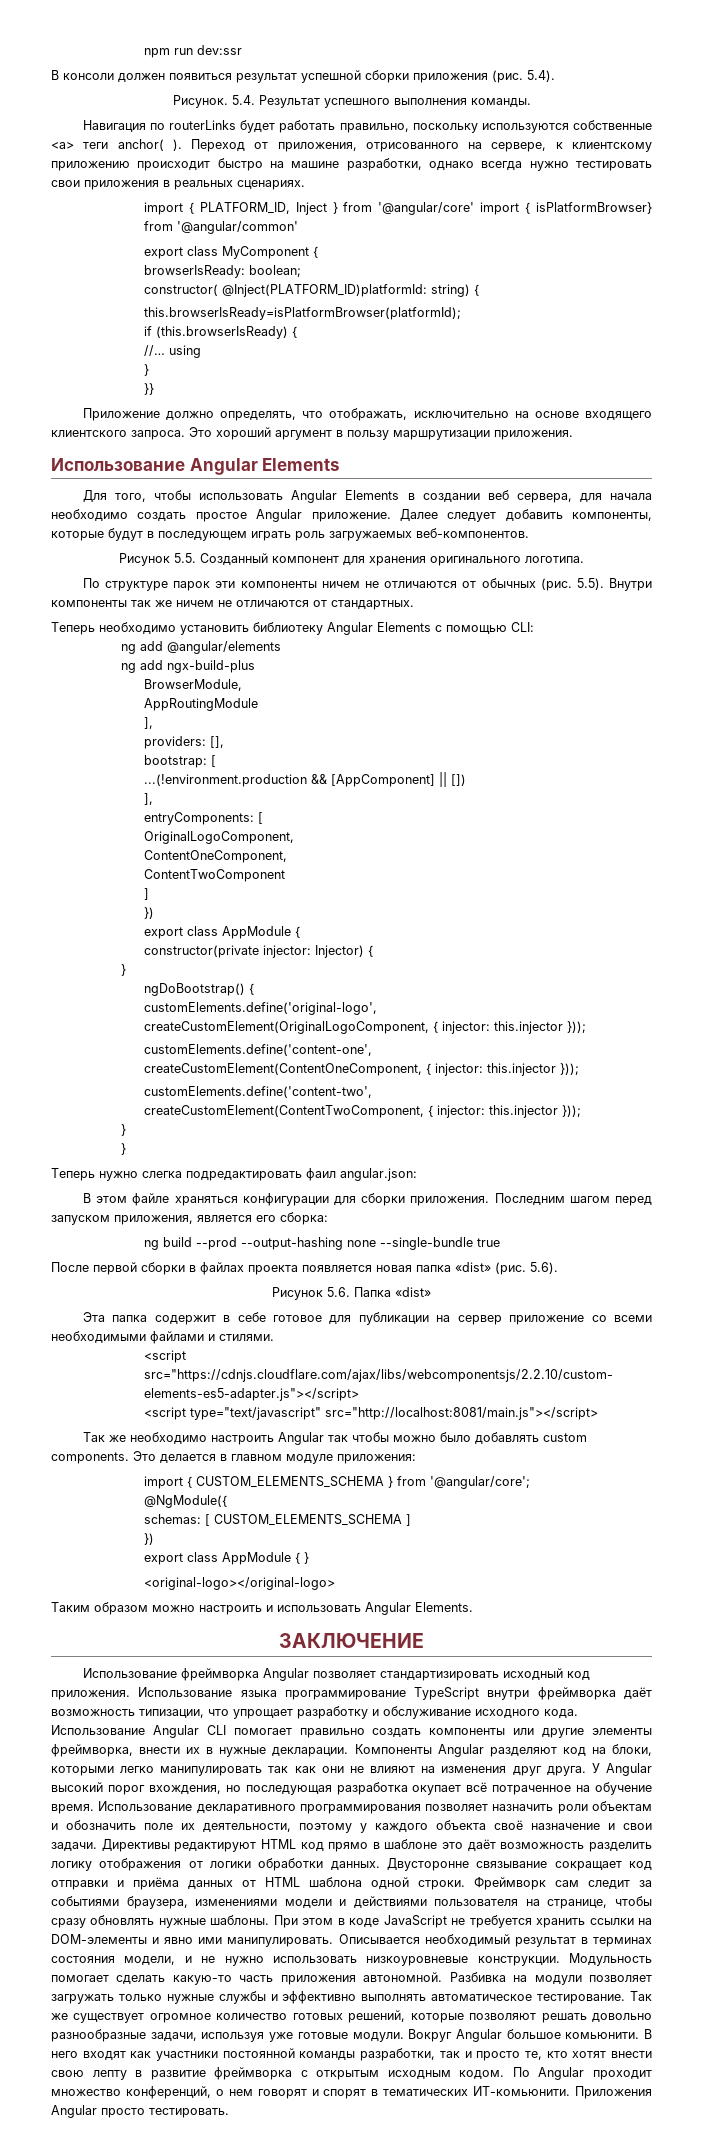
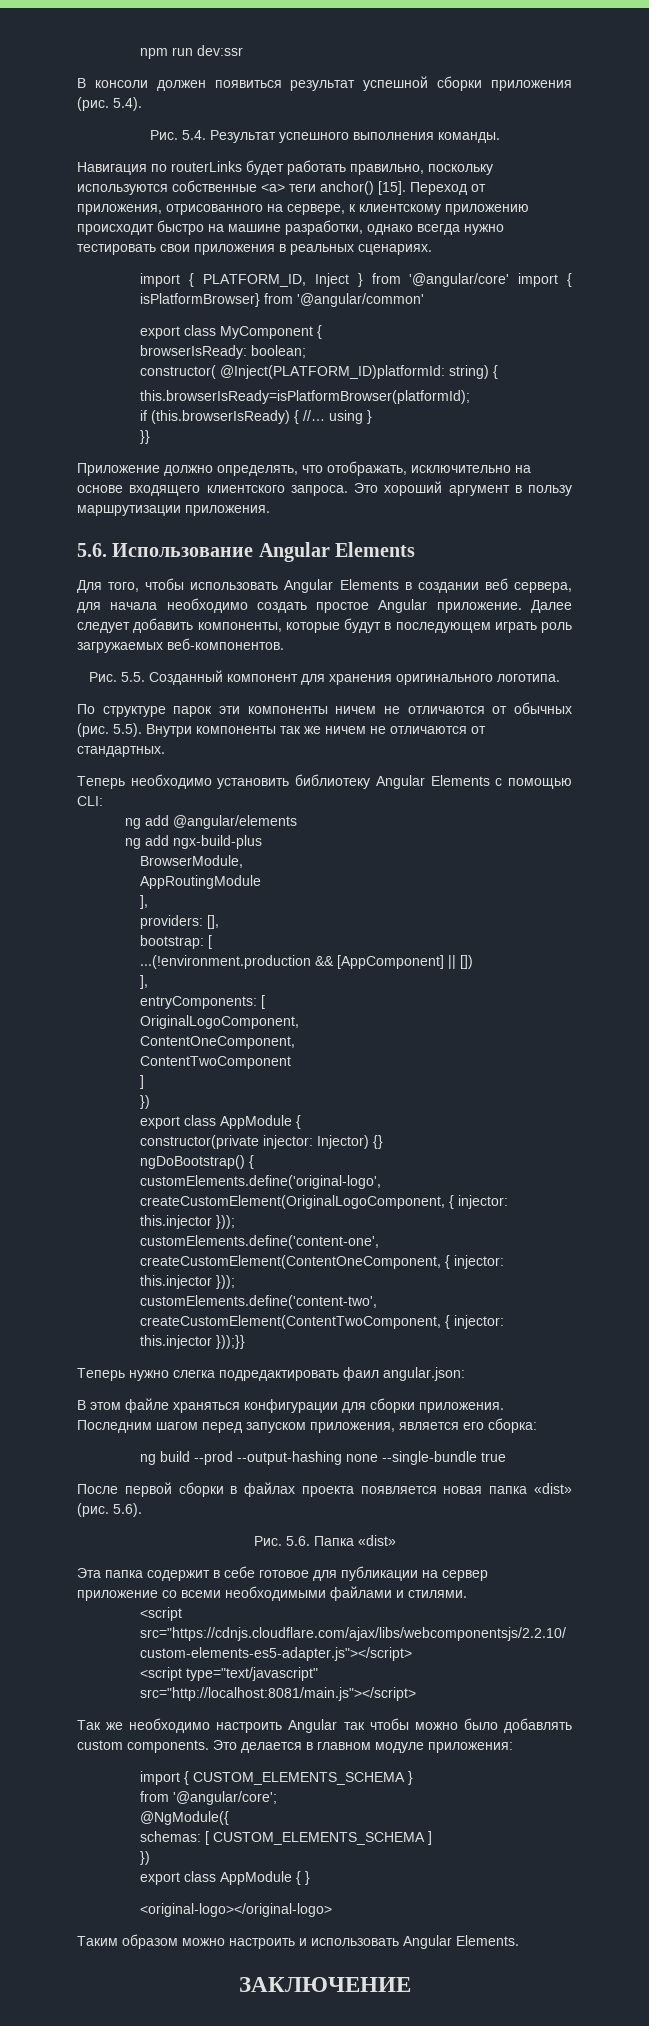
- Рисунок. 5.4. Результат успешного выполнения команды.
+ Рис. 5.4. Результат успешного выполнения команды.
- Навигация по routerLinks будет работать правильно, поскольку используются собственные <a> теги anchor( ).
+ Навигация по routerLinks будет работать правильно, поскольку используются собственные <a> теги anchor() [15].
- if (this.browserIsReady) {
- //… using
- }
+ if (this.browserIsReady) { //… using }
- Использование Angular Elements
+ 5.6. Использование Angular Elements
- Рисунок 5.5. Созданный компонент для хранения оригинального логотипа.
+ Рис. 5.5. Созданный компонент для хранения оригинального логотипа.
- constructor(private injector: Injector) {
- }
+ constructor(private injector: Injector) {}
- customElements.define('content-two', createCustomElement(ContentTwoComponent, { injector: this.injector }));
- }
- }
+ customElements.define('content-two', createCustomElement(ContentTwoComponent, { injector: this.injector }));}}
- Рисунок 5.6. Папка «dist»
+ Рис. 5.6. Папка «dist»
- import { CUSTOM_ELEMENTS_SCHEMA } from '@angular/core';
+ import { CUSTOM_ELEMENTS_SCHEMA }
+ from '@angular/core';
- Использование фреймворка Angular позволяет стандартизировать исходный код приложения. Использование языка программирование TypeScript внутри фреймворка даёт возможность типизации, что упрощает разработку и обслуживание исходного кода. Использование Angular CLI помогает правильно создать компоненты или другие элементы фреймворка, внести их в нужные декларации. Компоненты Angular разделяют код на блоки, которыми легко манипулировать так как они не влияют на изменения друг друга. У Angular высокий порог вхождения, но последующая разработка окупает всё потраченное на обучение время. Использование декларативного программирования позволяет назначить роли объектам и обозначить поле их деятельности, поэтому у каждого объекта своё назначение и свои задачи. Директивы редактируют HTML код прямо в шаблоне это даёт возможность разделить логику отображения от логики обработки данных. Двусторонне связывание сокращает код отправки и приёма данных от HTML шаблона одной строки. Фреймворк сам следит за событиями браузера, изменениями модели и действиями пользователя на странице, чтобы сразу обновлять нужные шаблоны. При этом в коде JavaScript не требуется хранить ссылки на DOM-элементы и явно ими манипулировать. Описывается необходимый результат в терминах состояния модели, и не нужно использовать низкоуровневые конструкции. Модульность помогает сделать какую-то часть приложения автономной. Разбивка на модули позволяет загружать только нужные службы и эффективно выполнять автоматическое тестирование. Так же существует огромное количество готовых решений, которые позволяют решать довольно разнообразные задачи, используя уже готовые модули. Вокруг Angular большое комьюнити. В него входят как участники постоянной команды разработки, так и просто те, кто хотят внести свою лепту в развитие фреймворка с открытым исходным кодом. По Angular проходит множество конференций, о нем говорят и спорят в тематических ИТ-комьюнити. Приложения Angular просто тестировать.

